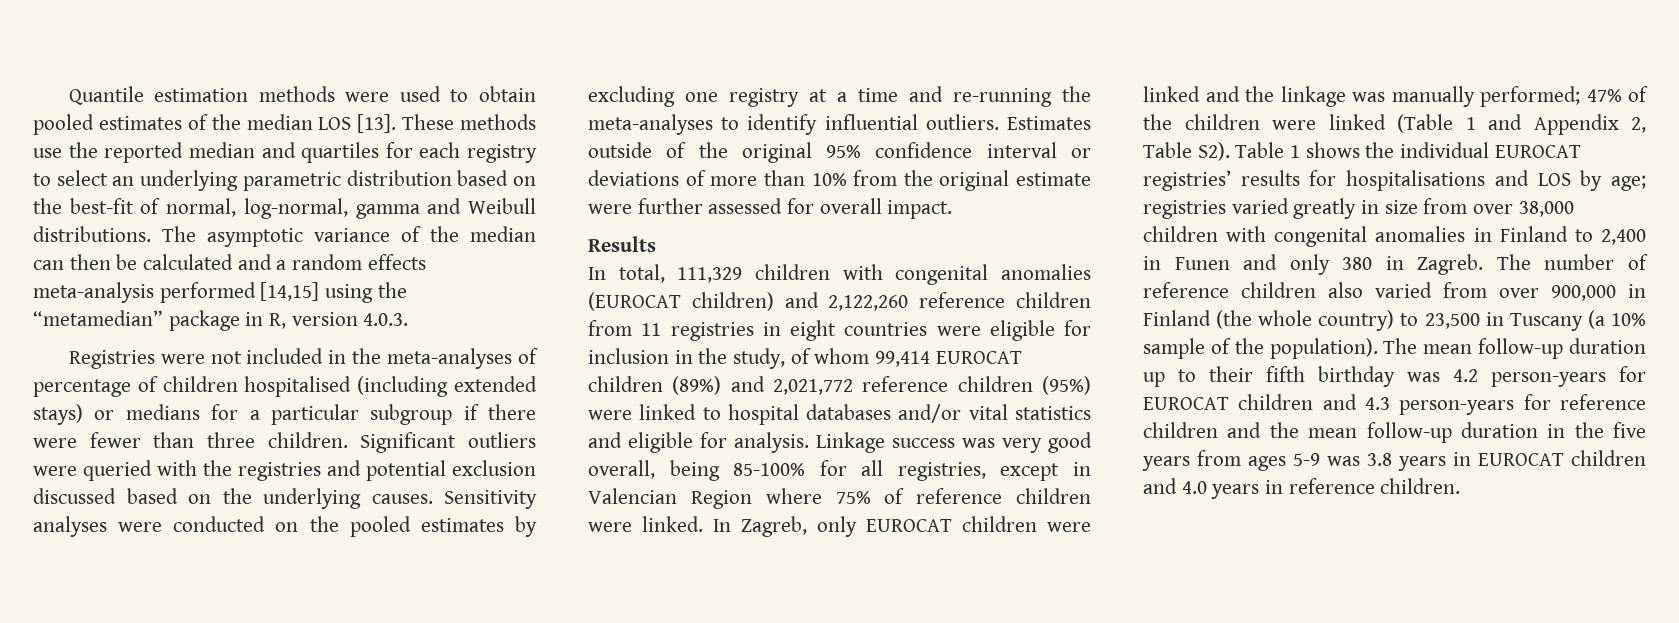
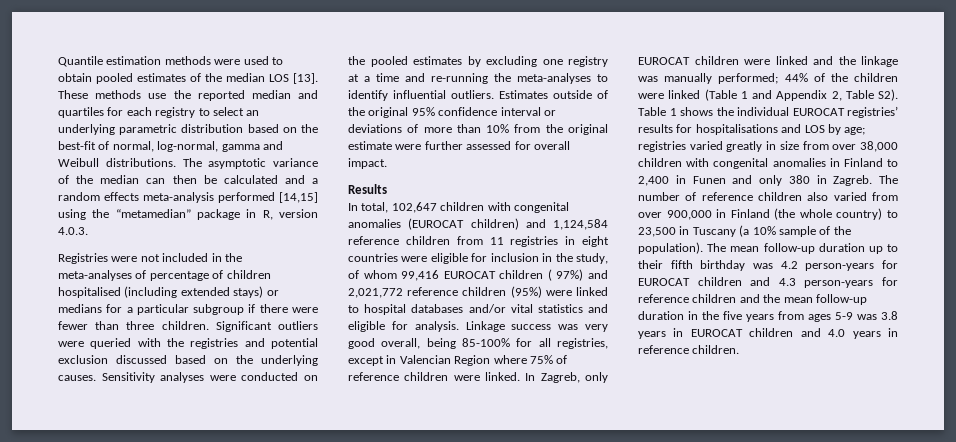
- In total, 111,329 children with congenital anomalies (EUROCAT children) and 2,122,260 reference children from 11 registries in eight countries were eligible for inclusion in the study, of whom 99,414 EUROCAT children (89%) and 2,021,772 reference children (95%) were linked to hospital databases and/or vital statistics and eligible for analysis.
+ In total, 102,647 children with congenital anomalies (EUROCAT children) and 1,124,584 reference children from 11 registries in eight countries were eligible for inclusion in the study, of whom 99,416 EUROCAT children ( 97%) and 2,021,772 reference children (95%) were linked to hospital databases and/or vital statistics and eligible for analysis.
- 47% of the children were linked (Table 1 and Appendix 2, Table S2). Table 1 shows the individual EUROCAT registries’ results for hospitalisations and LOS by age;
+ 44% of the children were linked (Table 1 and Appendix 2, Table S2). Table 1 shows the individual EUROCAT registries’ results for hospitalisations and LOS by age;

